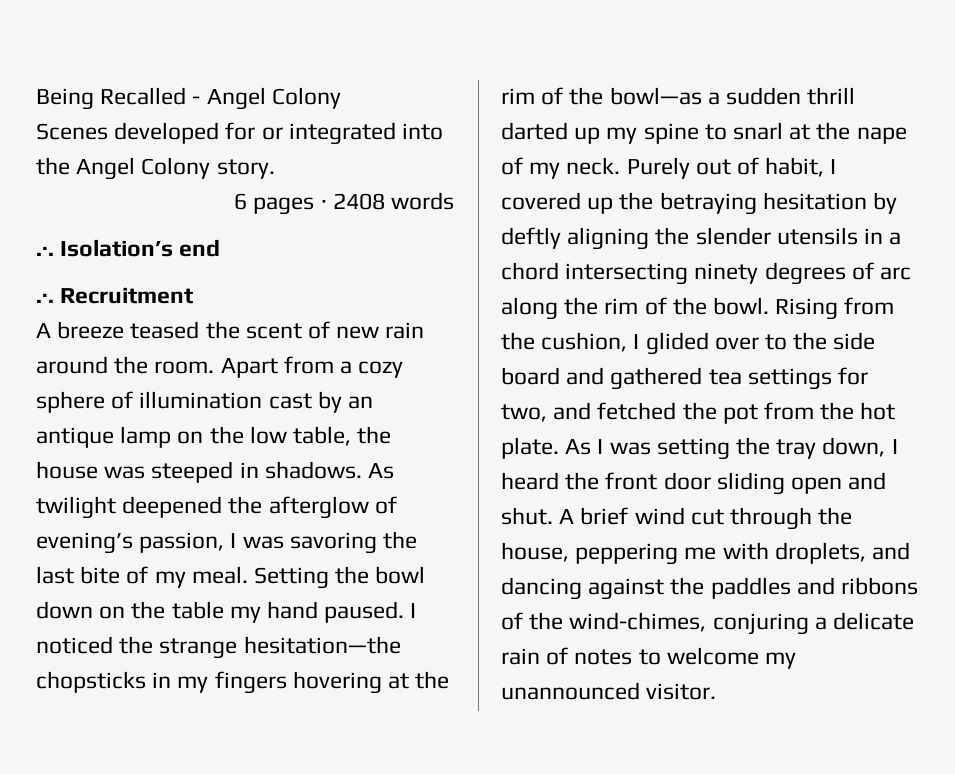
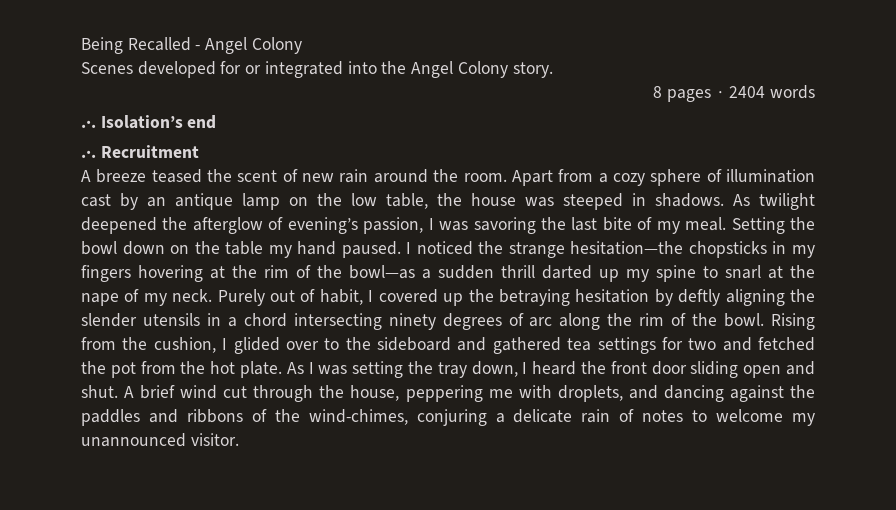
- 6 pages ∙ 2408 words
+ 8 pages ∙ 2404 words
- Rising from the cushion, I glided over to the side board and gathered tea settings for two, and fetched the pot from the hot plate.
+ Rising from the cushion, I glided over to the sideboard and gathered tea settings for two and fetched the pot from the hot plate.

